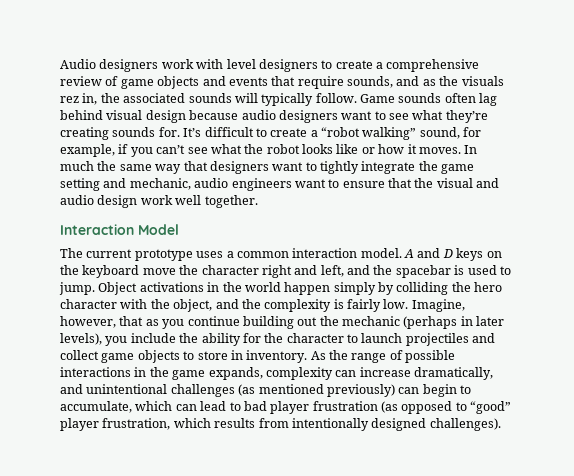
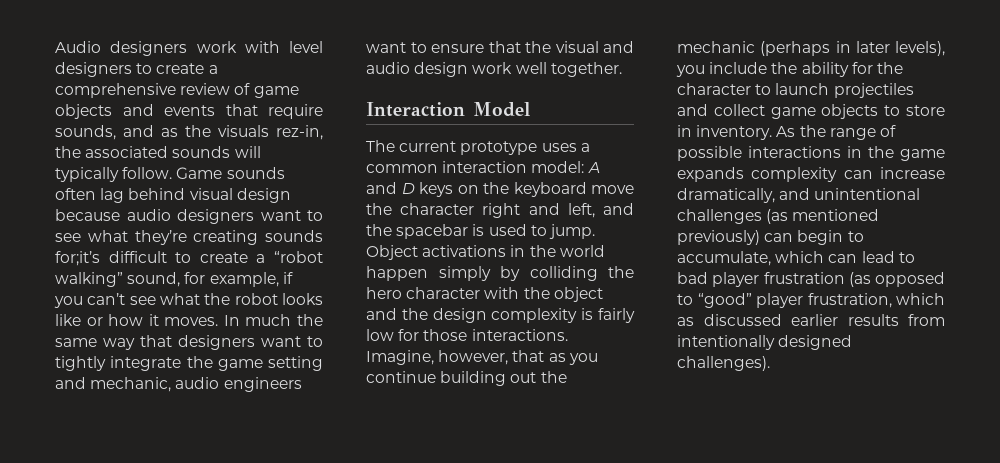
- Audio designers work with level designers to create a comprehensive review of game objects and events that require sounds, and as the visuals rez in, the associated sounds will typically follow.
+ Audio designers work with level designers to create a comprehensive review of game objects and events that require sounds, and as the visuals rez-in, the associated sounds will typically follow.
- Game sounds often lag behind visual design because audio designers want to see what they’re creating sounds for. It’s difficult to create a “robot walking” sound, for example, if you can’t see what the robot looks like or how it moves.
+ Game sounds often lag behind visual design because audio designers want to see what they’re creating sounds for;it’s difficult to create a “robot walking” sound, for example, if you can’t see what the robot looks like or how it moves.
- The current prototype uses a common interaction model. A and D keys on the keyboard move the character right and left, and the spacebar is used to jump.
+ The current prototype uses a common interaction model: A and D keys on the keyboard move the character right and left, and the spacebar is used to jump.
- Object activations in the world happen simply by colliding the hero character with the object, and the complexity is fairly low.
+ Object activations in the world happen simply by colliding the hero character with the object and the design complexity is fairly low for those interactions.
- As the range of possible interactions in the game expands, complexity can increase dramatically, and unintentional challenges (as mentioned previously) can begin to accumulate, which can lead to bad player frustration (as opposed to “good” player frustration, which results from intentionally designed challenges).
+ As the range of possible interactions in the game expands complexity can increase dramatically, and unintentional challenges (as mentioned previously) can begin to accumulate, which can lead to bad player frustration (as opposed to “good” player frustration, which as discussed earlier results from intentionally designed challenges).

